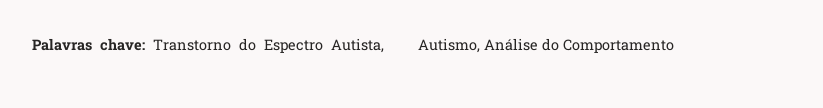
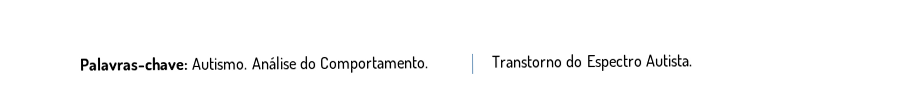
- Palavras chave: Transtorno do Espectro Autista, Autismo, Análise do Comportamento
+ Palavras-chave: Autismo. Análise do Comportamento. Transtorno do Espectro Autista.

